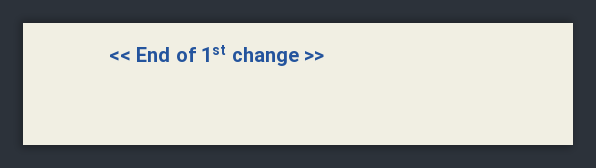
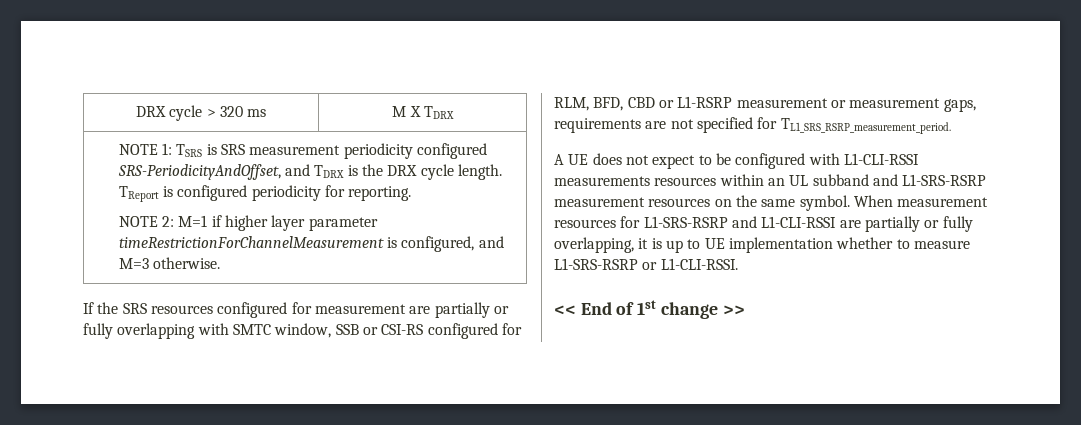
+ DRX cycle > 320 ms | M X TDRX
+ NOTE 1: TSRS is SRS measurement periodicity configured SRS-PeriodicityAndOffset, and TDRX is the DRX cycle length. TReport is configured periodicity for reporting.
+ NOTE 2: M=1 if higher layer parameter timeRestrictionForChannelMeasurement is configured, and M=3 otherwise.
+ If the SRS resources configured for measurement are partially or fully overlapping with SMTC window, SSB or CSI-RS configured for RLM, BFD, CBD or L1-RSRP measurement or measurement gaps, requirements are not specified for TL1_SRS_RSRP_measurement_period.
+ A UE does not expect to be configured with L1-CLI-RSSI measurements resources within an UL subband and L1-SRS-RSRP measurement resources on the same symbol. When measurement resources for L1-SRS-RSRP and L1-CLI-RSSI are partially or fully overlapping, it is up to UE implementation whether to measure L1-SRS-RSRP or L1-CLI-RSSI.

